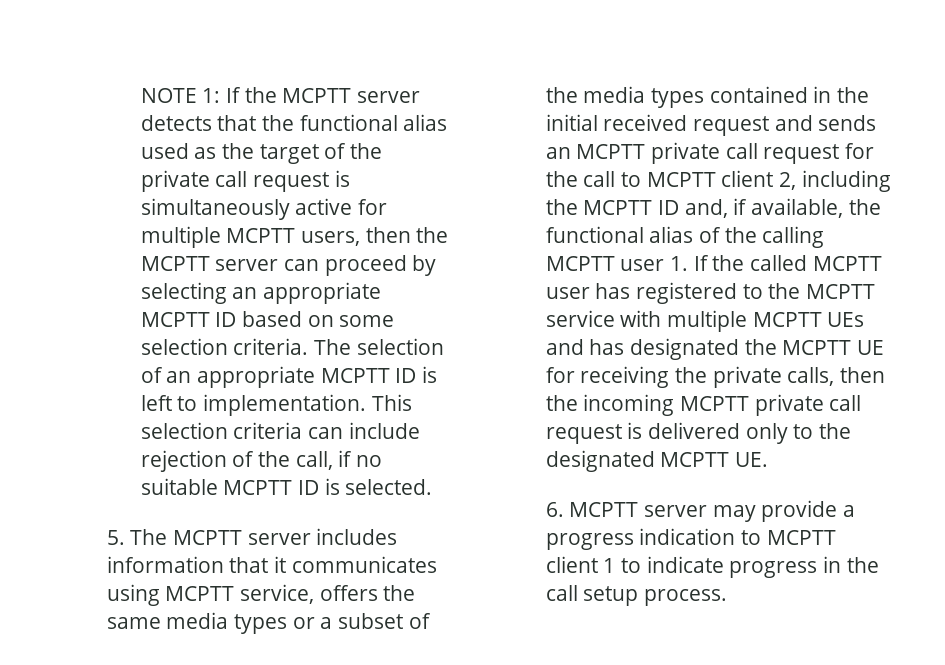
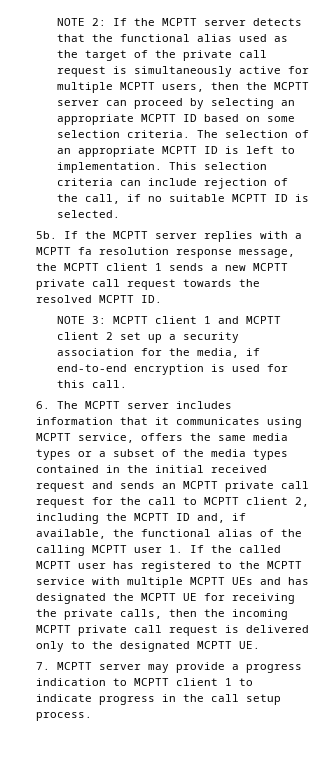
- NOTE 1: If the MCPTT server detects that the functional alias used as the target of the private call request is simultaneously active for multiple MCPTT users, then the MCPTT server can proceed by selecting an appropriate MCPTT ID based on some selection criteria.
+ NOTE 2: If the MCPTT server detects that the functional alias used as the target of the private call request is simultaneously active for multiple MCPTT users, then the MCPTT server can proceed by selecting an appropriate MCPTT ID based on some selection criteria.
- 5. The MCPTT server includes information that it communicates using MCPTT service, offers the same media types or a subset of the media types contained in the initial received request and sends an MCPTT private call request for the call to MCPTT client 2, including the MCPTT ID and, if available, the functional alias of the calling MCPTT user 1. If the called MCPTT user has registered to the MCPTT service with multiple MCPTT UEs and has designated the MCPTT UE for receiving the private calls, then the incoming MCPTT private call request is delivered only to the designated MCPTT UE.
+ 5b. If the MCPTT server replies with a MCPTT fa resolution response message, the MCPTT client 1 sends a new MCPTT private call request towards the resolved MCPTT ID.
+ NOTE 3: MCPTT client 1 and MCPTT client 2 set up a security association for the media, if end-to-end encryption is used for this call.
+ 6. The MCPTT server includes information that it communicates using MCPTT service, offers the same media types or a subset of the media types contained in the initial received request and sends an MCPTT private call request for the call to MCPTT client 2, including the MCPTT ID and, if available, the functional alias of the calling MCPTT user 1. If the called MCPTT user has registered to the MCPTT service with multiple MCPTT UEs and has designated the MCPTT UE for receiving the private calls, then the incoming MCPTT private call request is delivered only to the designated MCPTT UE.
- 6. MCPTT server may provide a progress indication to MCPTT client 1 to indicate progress in the call setup process.
+ 7. MCPTT server may provide a progress indication to MCPTT client 1 to indicate progress in the call setup process.

